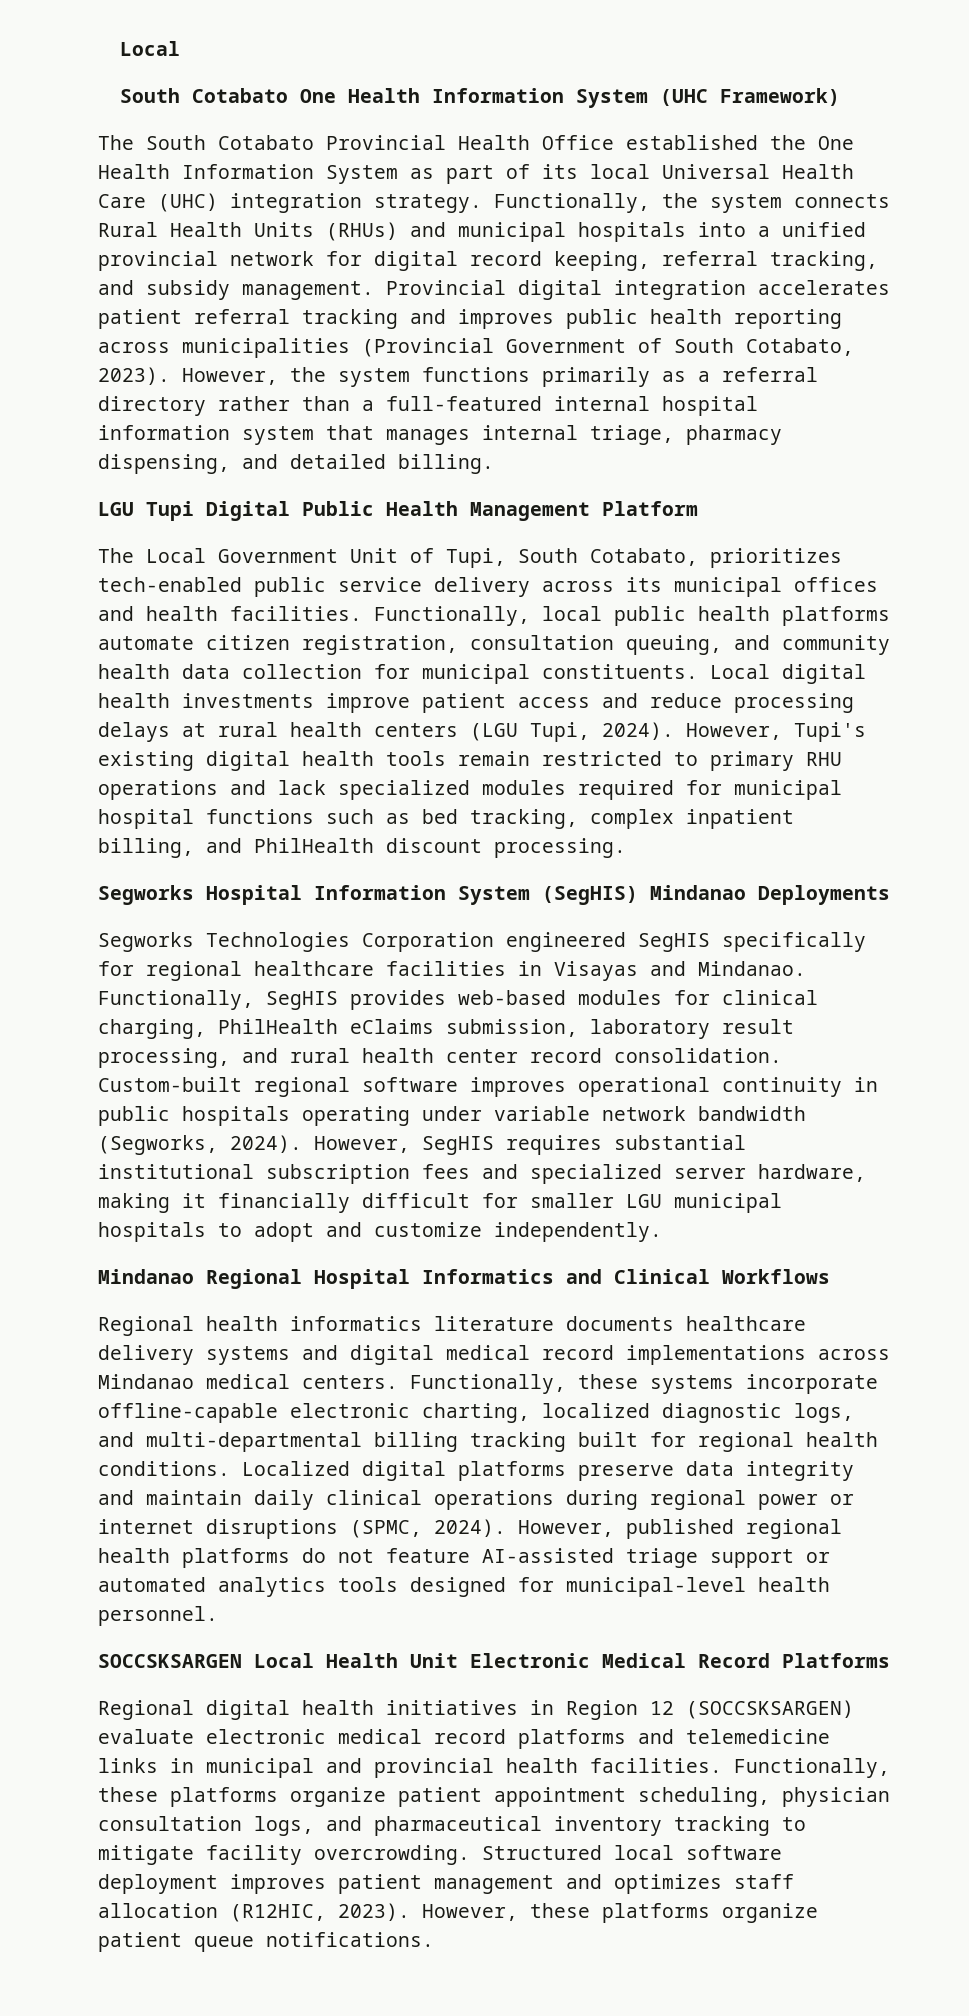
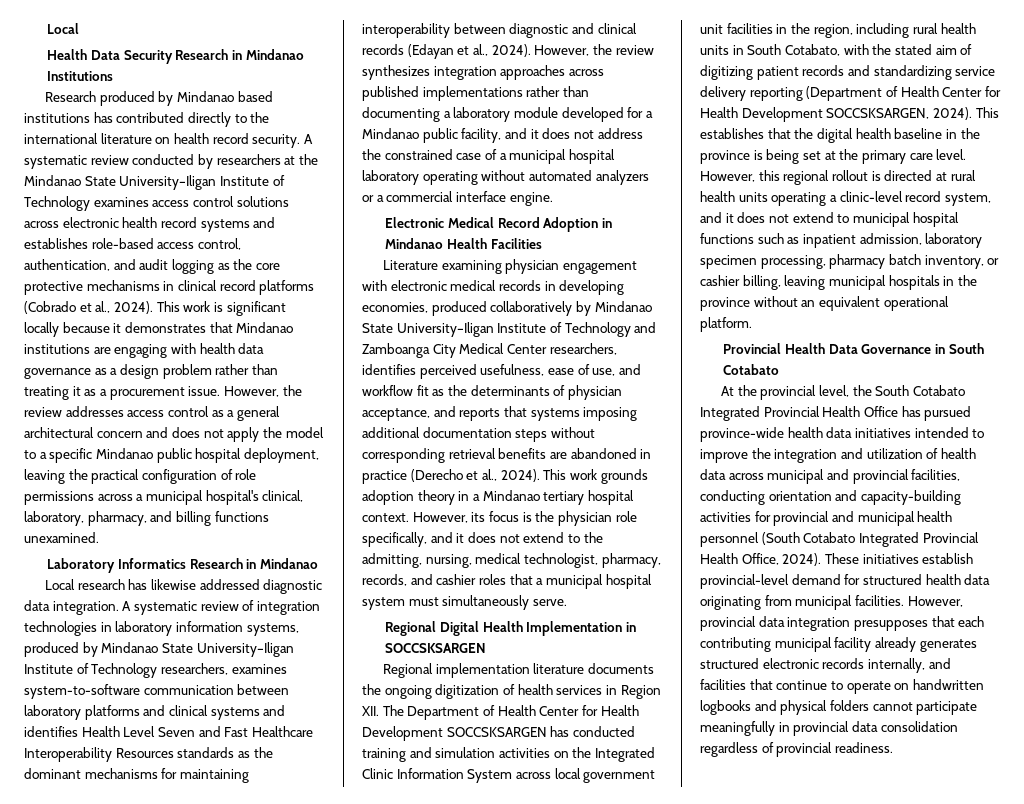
- South Cotabato One Health Information System (UHC Framework)
- The South Cotabato Provincial Health Office established the One Health Information System as part of its local Universal Health Care (UHC) integration strategy. Functionally, the system connects Rural Health Units (RHUs) and municipal hospitals into a unified provincial network for digital record keeping, referral tracking, and subsidy management. Provincial digital integration accelerates patient referral tracking and improves public health reporting across municipalities (Provincial Government of South Cotabato, 2023). However, the system functions primarily as a referral directory rather than a full-featured internal hospital information system that manages internal triage, pharmacy dispensing, and detailed billing.
- LGU Tupi Digital Public Health Management Platform
- The Local Government Unit of Tupi, South Cotabato, prioritizes tech-enabled public service delivery across its municipal offices and health facilities. Functionally, local public health platforms automate citizen registration, consultation queuing, and community health data collection for municipal constituents. Local digital health investments improve patient access and reduce processing delays at rural health centers (LGU Tupi, 2024). However, Tupi's existing digital health tools remain restricted to primary RHU operations and lack specialized modules required for municipal hospital functions such as bed tracking, complex inpatient billing, and PhilHealth discount processing.
- Segworks Hospital Information System (SegHIS) Mindanao Deployments
- Segworks Technologies Corporation engineered SegHIS specifically for regional healthcare facilities in Visayas and Mindanao. Functionally, SegHIS provides web-based modules for clinical charging, PhilHealth eClaims submission, laboratory result processing, and rural health center record consolidation. Custom-built regional software improves operational continuity in public hospitals operating under variable network bandwidth (Segworks, 2024). However, SegHIS requires substantial institutional subscription fees and specialized server hardware, making it financially difficult for smaller LGU municipal hospitals to adopt and customize independently.
- Mindanao Regional Hospital Informatics and Clinical Workflows
- Regional health informatics literature documents healthcare delivery systems and digital medical record implementations across Mindanao medical centers. Functionally, these systems incorporate offline-capable electronic charting, localized diagnostic logs, and multi-departmental billing tracking built for regional health conditions. Localized digital platforms preserve data integrity and maintain daily clinical operations during regional power or internet disruptions (SPMC, 2024). However, published regional health platforms do not feature AI-assisted triage support or automated analytics tools designed for municipal-level health personnel.
- SOCCSKSARGEN Local Health Unit Electronic Medical Record Platforms
- Regional digital health initiatives in Region 12 (SOCCSKSARGEN) evaluate electronic medical record platforms and telemedicine links in municipal and provincial health facilities. Functionally, these platforms organize patient appointment scheduling, physician consultation logs, and pharmaceutical inventory tracking to mitigate facility overcrowding. Structured local software deployment improves patient management and optimizes staff allocation (R12HIC, 2023). However, these platforms organize patient queue notifications.
+ Health Data Security Research in Mindanao Institutions
+ Research produced by Mindanao based institutions has contributed directly to the international literature on health record security. A systematic review conducted by researchers at the Mindanao State University–Iligan Institute of Technology examines access control solutions across electronic health record systems and establishes role-based access control, authentication, and audit logging as the core protective mechanisms in clinical record platforms (Cobrado et al., 2024). This work is significant locally because it demonstrates that Mindanao institutions are engaging with health data governance as a design problem rather than treating it as a procurement issue. However, the review addresses access control as a general architectural concern and does not apply the model to a specific Mindanao public hospital deployment, leaving the practical configuration of role permissions across a municipal hospital's clinical, laboratory, pharmacy, and billing functions unexamined.
+ Laboratory Informatics Research in Mindanao
+ Local research has likewise addressed diagnostic data integration. A systematic review of integration technologies in laboratory information systems, produced by Mindanao State University–Iligan Institute of Technology researchers, examines system-to-software communication between laboratory platforms and clinical systems and identifies Health Level Seven and Fast Healthcare Interoperability Resources standards as the dominant mechanisms for maintaining interoperability between diagnostic and clinical records (Edayan et al., 2024). However, the review synthesizes integration approaches across published implementations rather than documenting a laboratory module developed for a Mindanao public facility, and it does not address the constrained case of a municipal hospital laboratory operating without automated analyzers or a commercial interface engine.
+ Electronic Medical Record Adoption in Mindanao Health Facilities
+ Literature examining physician engagement with electronic medical records in developing economies, produced collaboratively by Mindanao State University–Iligan Institute of Technology and Zamboanga City Medical Center researchers, identifies perceived usefulness, ease of use, and workflow fit as the determinants of physician acceptance, and reports that systems imposing additional documentation steps without corresponding retrieval benefits are abandoned in practice (Derecho et al., 2024). This work grounds adoption theory in a Mindanao tertiary hospital context. However, its focus is the physician role specifically, and it does not extend to the admitting, nursing, medical technologist, pharmacy, records, and cashier roles that a municipal hospital system must simultaneously serve.
+ Regional Digital Health Implementation in SOCCSKSARGEN
+ Regional implementation literature documents the ongoing digitization of health services in Region XII. The Department of Health Center for Health Development SOCCSKSARGEN has conducted training and simulation activities on the Integrated Clinic Information System across local government unit facilities in the region, including rural health units in South Cotabato, with the stated aim of digitizing patient records and standardizing service delivery reporting (Department of Health Center for Health Development SOCCSKSARGEN, 2024). This establishes that the digital health baseline in the province is being set at the primary care level. However, this regional rollout is directed at rural health units operating a clinic-level record system, and it does not extend to municipal hospital functions such as inpatient admission, laboratory specimen processing, pharmacy batch inventory, or cashier billing, leaving municipal hospitals in the province without an equivalent operational platform.
+ Provincial Health Data Governance in South Cotabato
+ At the provincial level, the South Cotabato Integrated Provincial Health Office has pursued province-wide health data initiatives intended to improve the integration and utilization of health data across municipal and provincial facilities, conducting orientation and capacity-building activities for provincial and municipal health personnel (South Cotabato Integrated Provincial Health Office, 2024). These initiatives establish provincial-level demand for structured health data originating from municipal facilities. However, provincial data integration presupposes that each contributing municipal facility already generates structured electronic records internally, and facilities that continue to operate on handwritten logbooks and physical folders cannot participate meaningfully in provincial data consolidation regardless of provincial readiness.

